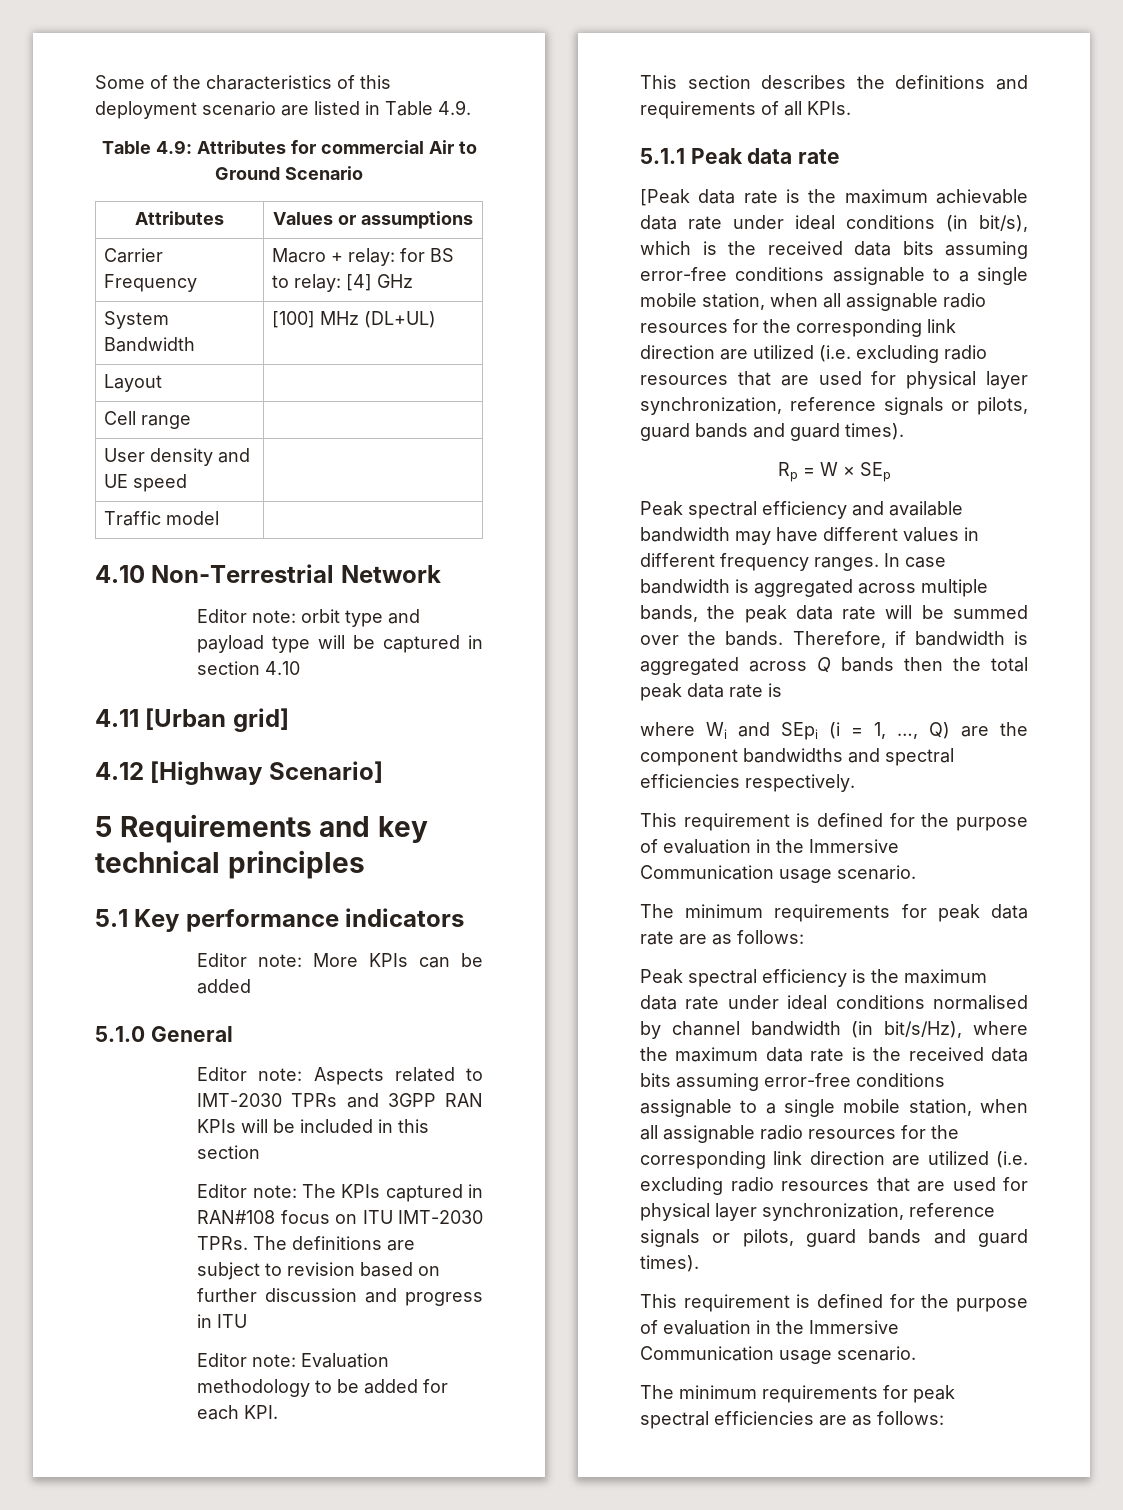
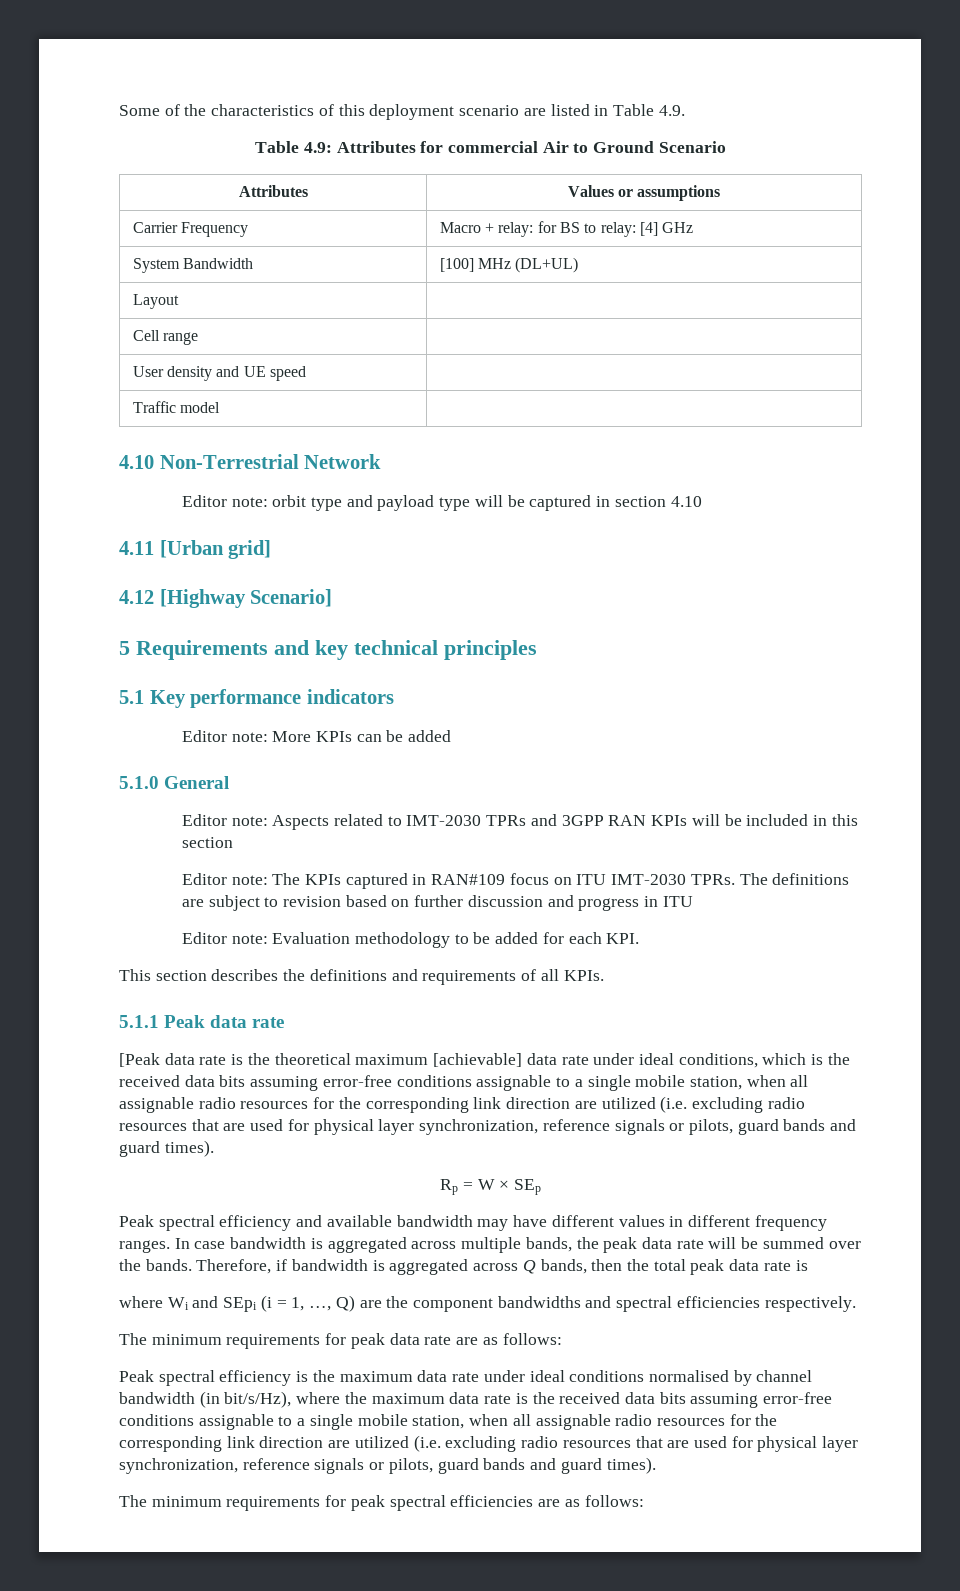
- Editor note: The KPIs captured in RAN#108 focus on ITU IMT-2030 TPRs.
+ Editor note: The KPIs captured in RAN#109 focus on ITU IMT-2030 TPRs.
- [Peak data rate is the maximum achievable data rate under ideal conditions (in bit/s), which is the received data bits assuming error-free conditions assignable to a single mobile station, when all assignable radio resources for the corresponding link direction are utilized (i.e. excluding radio resources that are used for physical layer synchronization, reference signals or pilots, guard bands and guard times).
+ [Peak data rate is the theoretical maximum [achievable] data rate under ideal conditions, which is the received data bits assuming error-free conditions assignable to a single mobile station, when all assignable radio resources for the corresponding link direction are utilized (i.e. excluding radio resources that are used for physical layer synchronization, reference signals or pilots, guard bands and guard times).
- Therefore, if bandwidth is aggregated across Q bands then the total peak data rate is
+ Therefore, if bandwidth is aggregated across Q bands, then the total peak data rate is
  where Wi and SEpi (i = 1, …, Q) are the component bandwidths and spectral efficiencies respectively.
- This requirement is defined for the purpose of evaluation in the Immersive Communication usage scenario.
  Peak spectral efficiency is the maximum data rate under ideal conditions normalised by channel bandwidth (in bit/s/Hz), where the maximum data rate is the received data bits assuming error-free conditions assignable to a single mobile station, when all assignable radio resources for the corresponding link direction are utilized (i.e. excluding radio resources that are used for physical layer synchronization, reference signals or pilots, guard bands and guard times).
- This requirement is defined for the purpose of evaluation in the Immersive Communication usage scenario.

